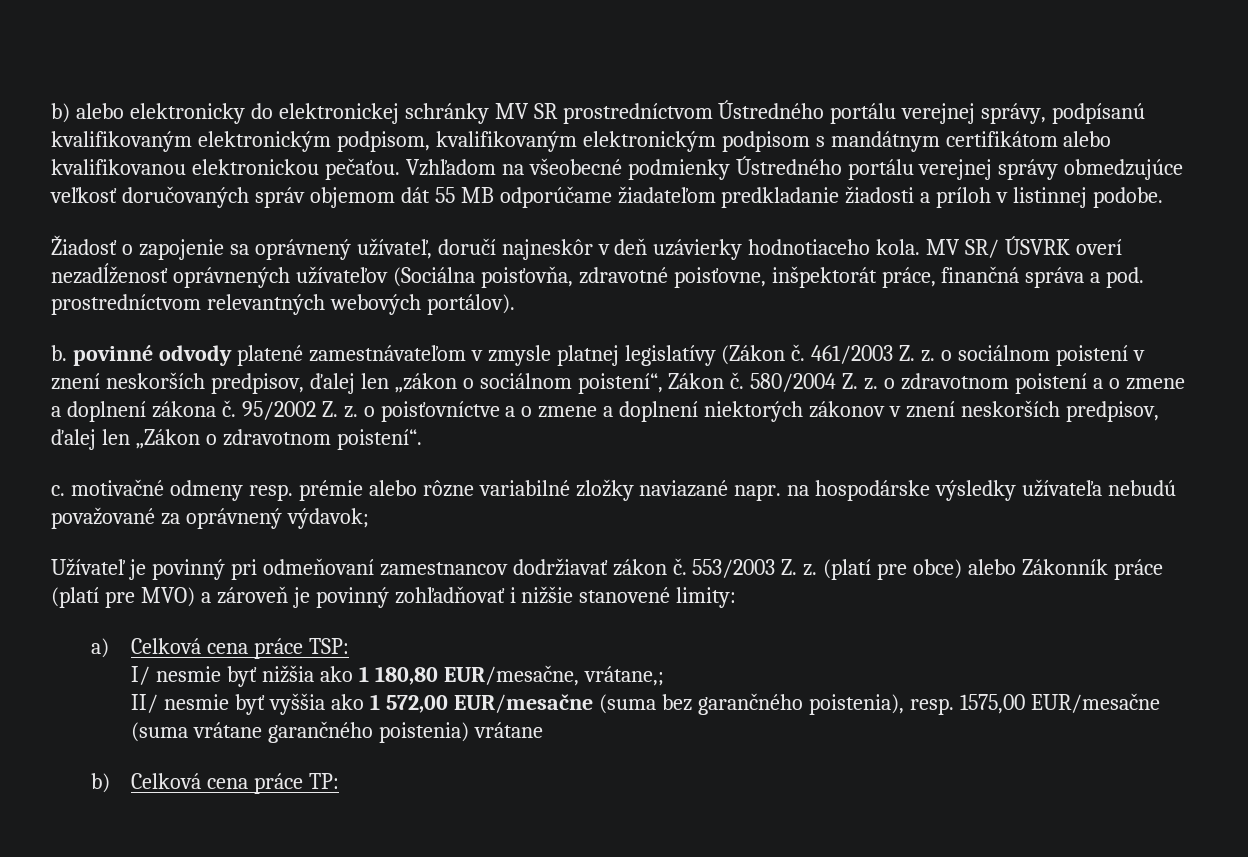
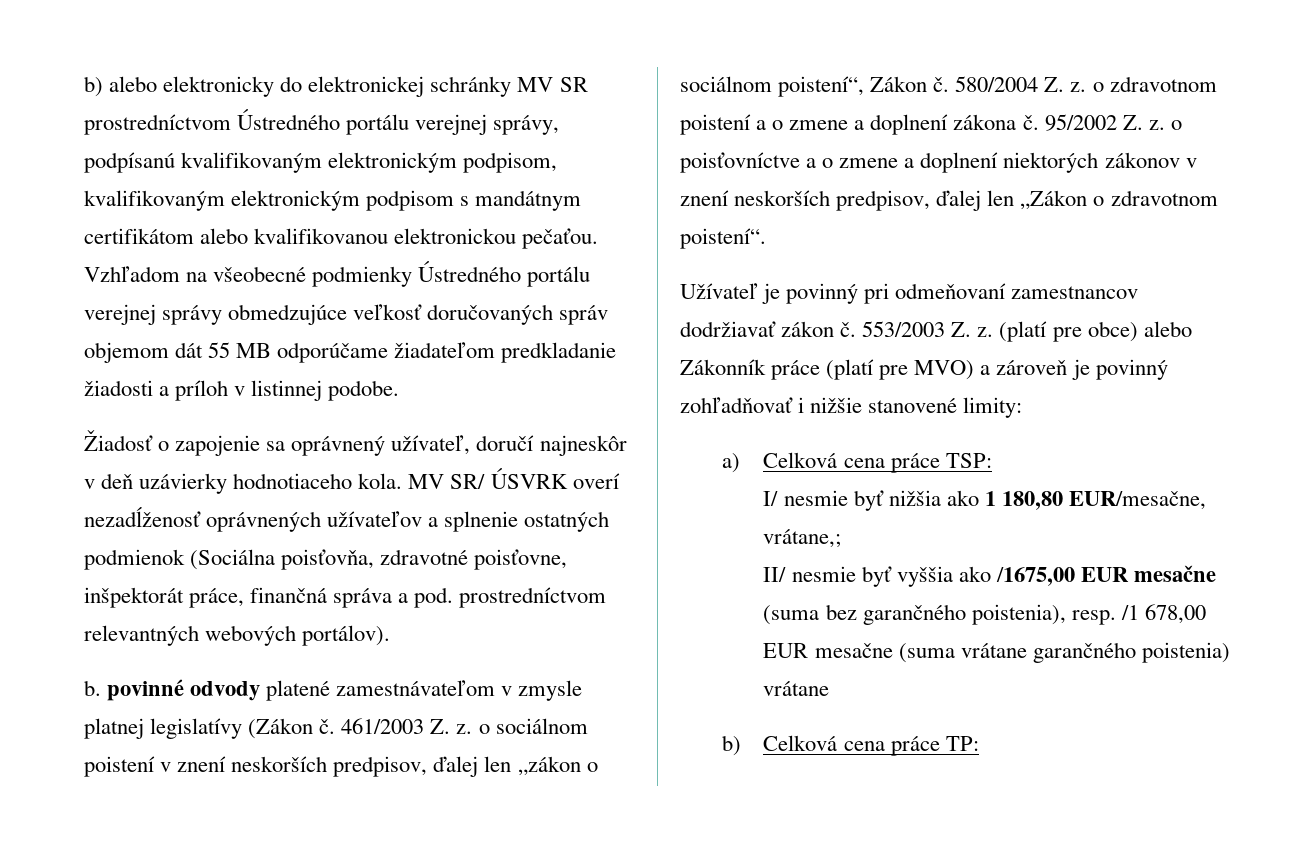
- MV SR/ ÚSVRK overí nezadĺženosť oprávnených užívateľov (Sociálna poisťovňa, zdravotné poisťovne, inšpektorát práce, finančná správa a pod. prostredníctvom relevantných webových portálov).
+ MV SR/ ÚSVRK overí nezadĺženosť oprávnených užívateľov a splnenie ostatných podmienok (Sociálna poisťovňa, zdravotné poisťovne, inšpektorát práce, finančná správa a pod. prostredníctvom relevantných webových portálov).
- c. motivačné odmeny resp. prémie alebo rôzne variabilné zložky naviazané napr. na hospodárske výsledky užívateľa nebudú považované za oprávnený výdavok;
- II/ nesmie byť vyššia ako 1 572,00 EUR/mesačne (suma bez garančného poistenia), resp. 1575,00 EUR/mesačne (suma vrátane garančného poistenia) vrátane
+ II/ nesmie byť vyššia ako /1675,00 EUR mesačne (suma bez garančného poistenia), resp. /1 678,00 EUR mesačne (suma vrátane garančného poistenia) vrátane

